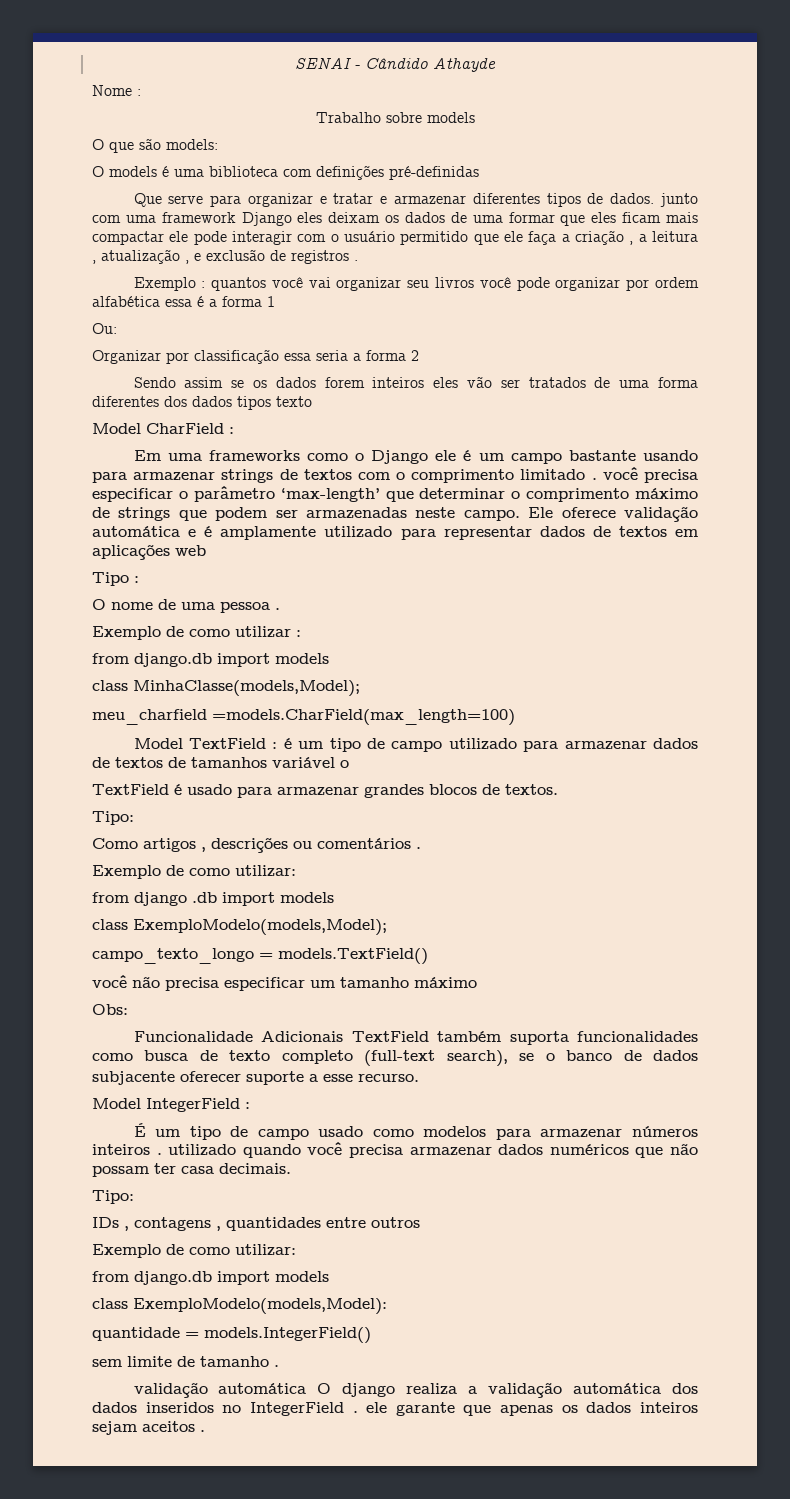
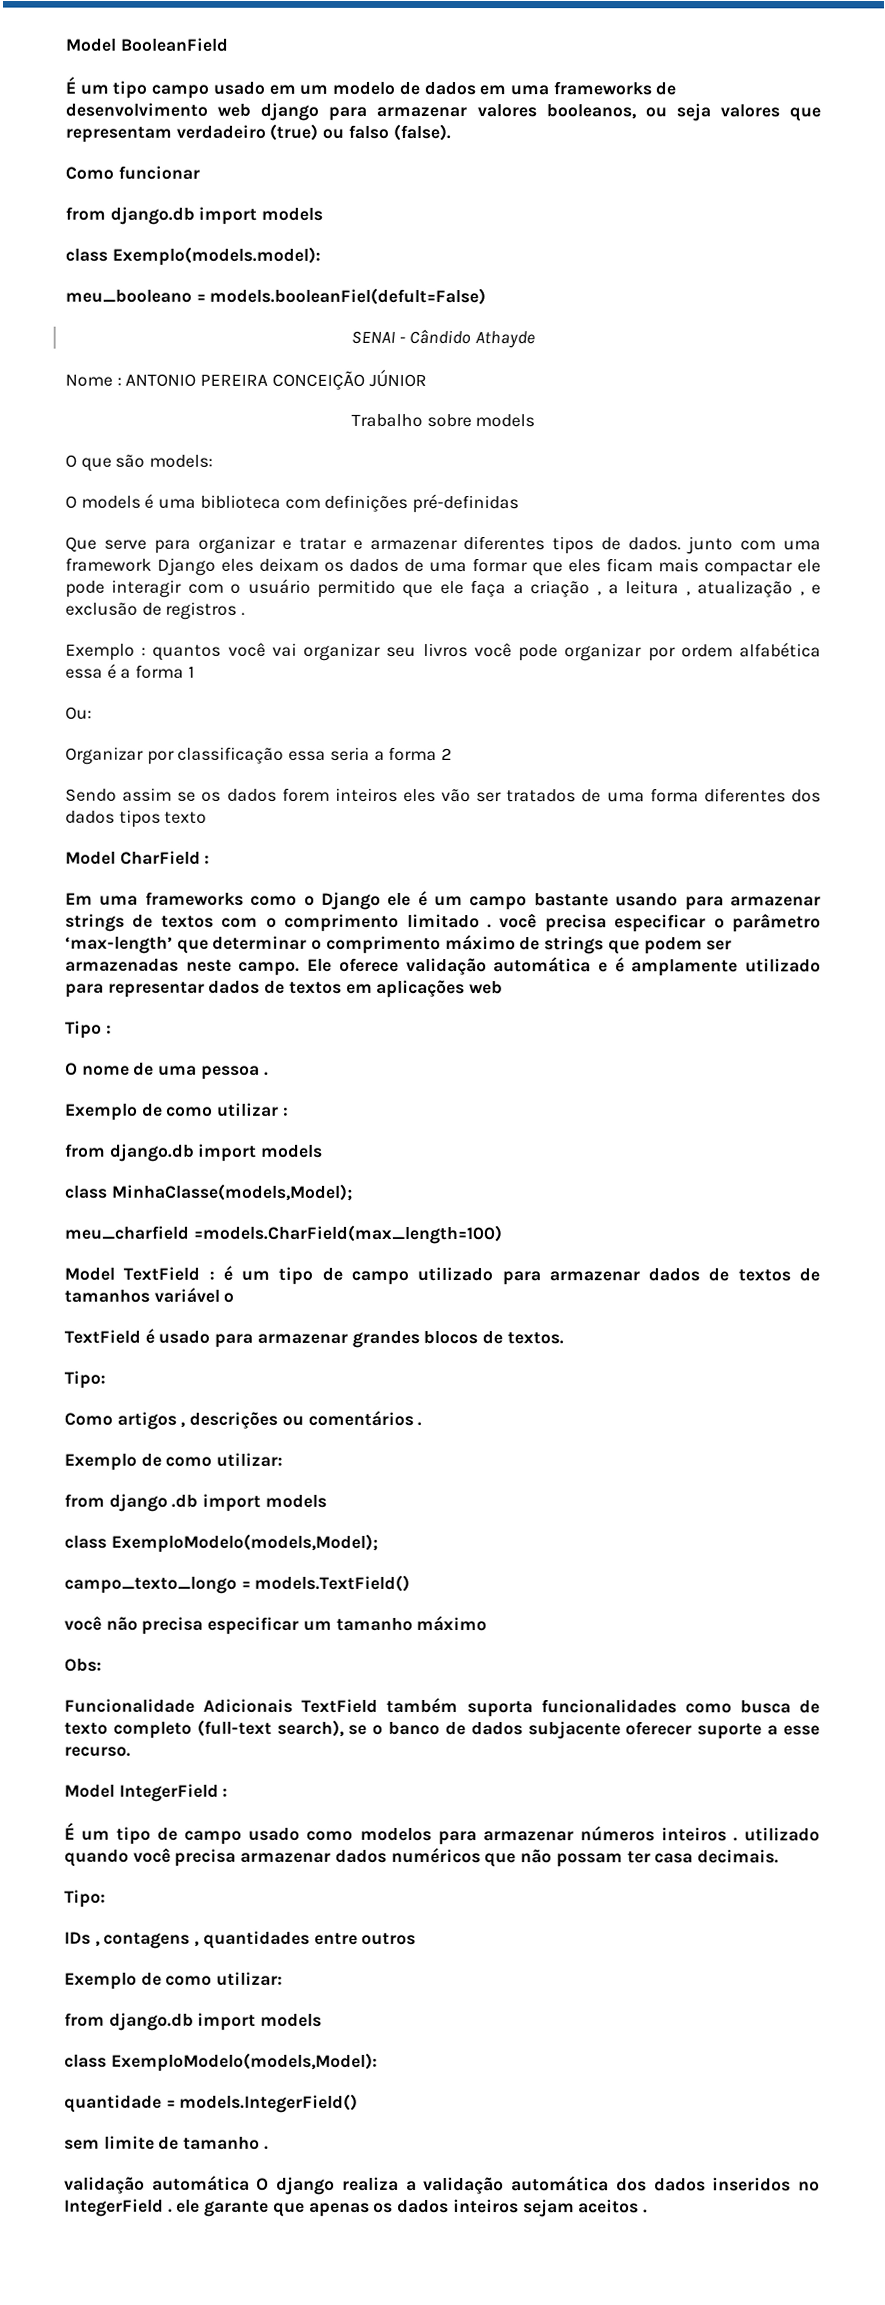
+ Model BooleanField
+ É um tipo campo usado em um modelo de dados em uma frameworks de desenvolvimento web django para armazenar valores booleanos, ou seja valores que representam verdadeiro (true) ou falso (false).
+ Como funcionar
+ from django.db import models
+ class Exemplo(models.model):
+ meu_booleano = models.booleanFiel(defult=False)
- Nome :
+ Nome : ANTONIO PEREIRA CONCEIÇÃO JÚNIOR

